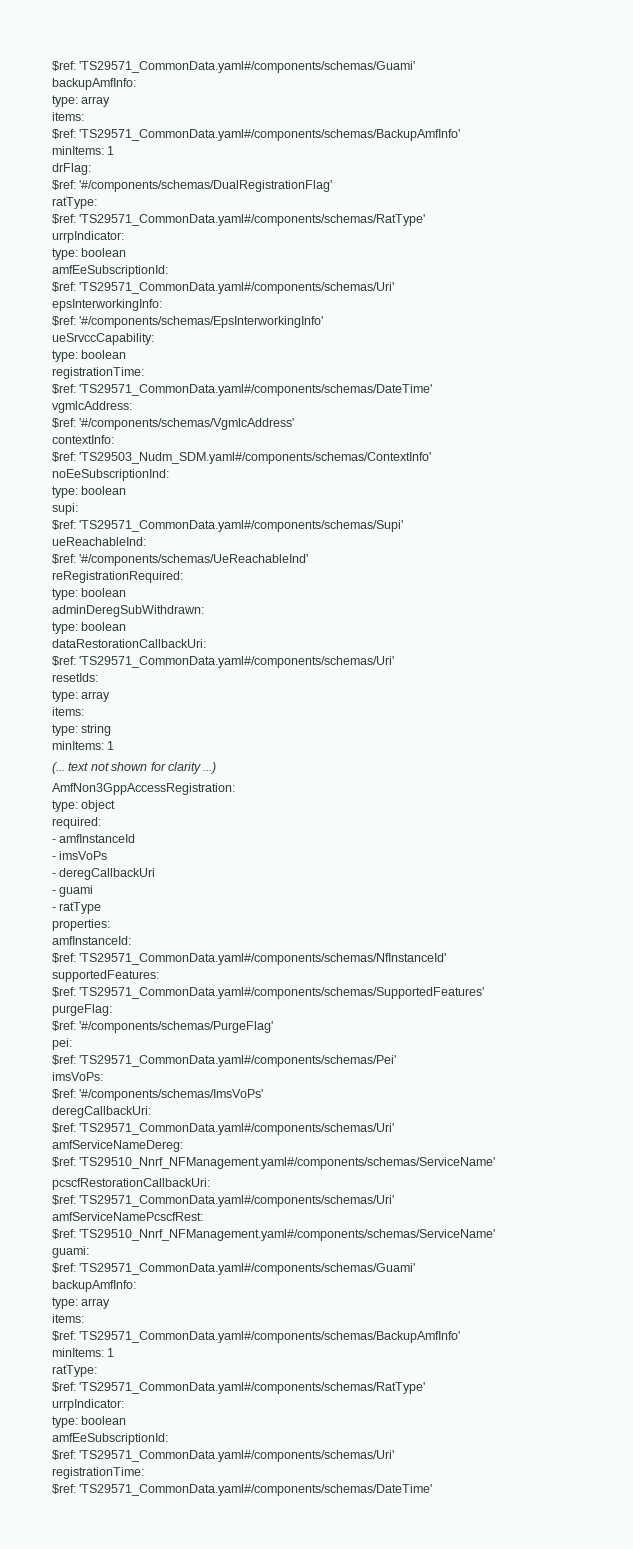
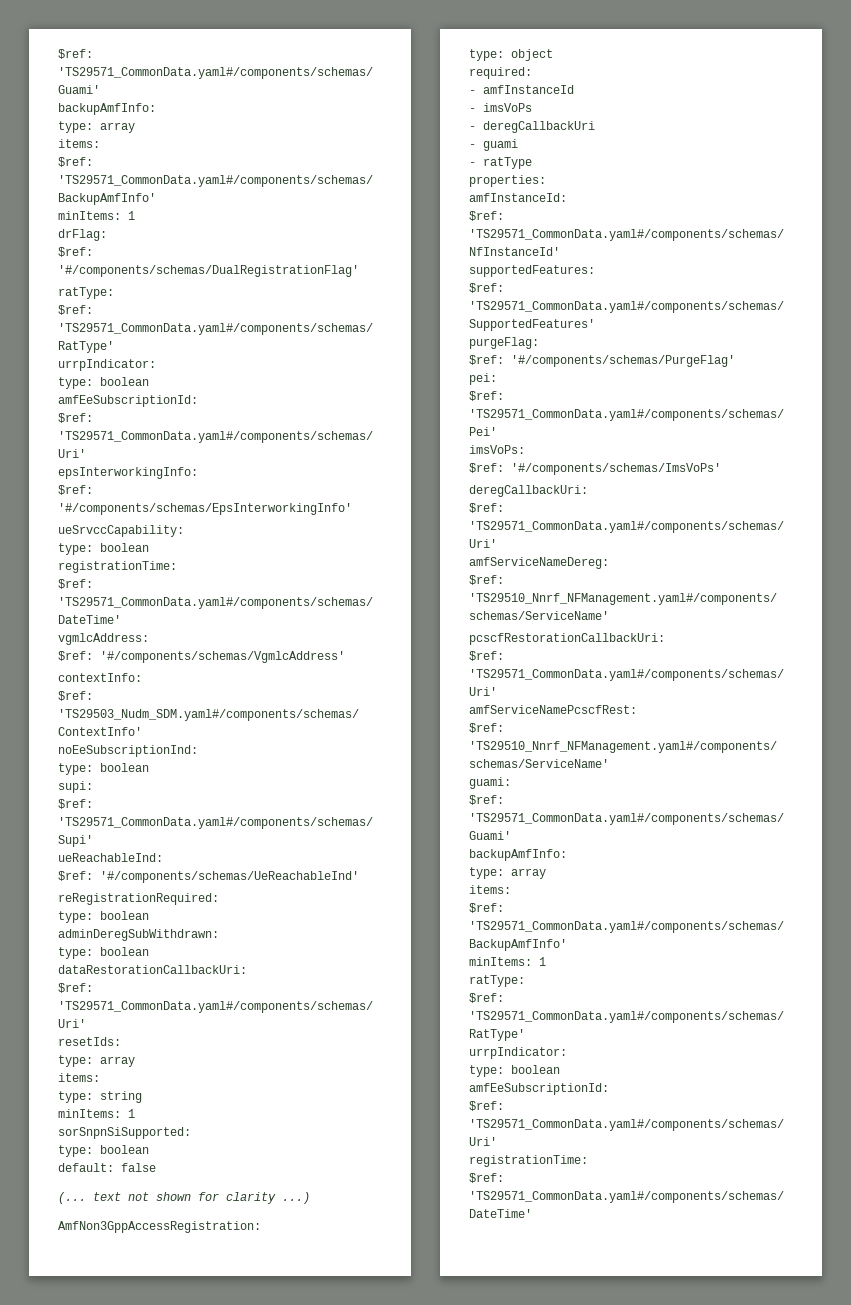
+ sorSnpnSiSupported:
+ type: boolean
+ default: false

